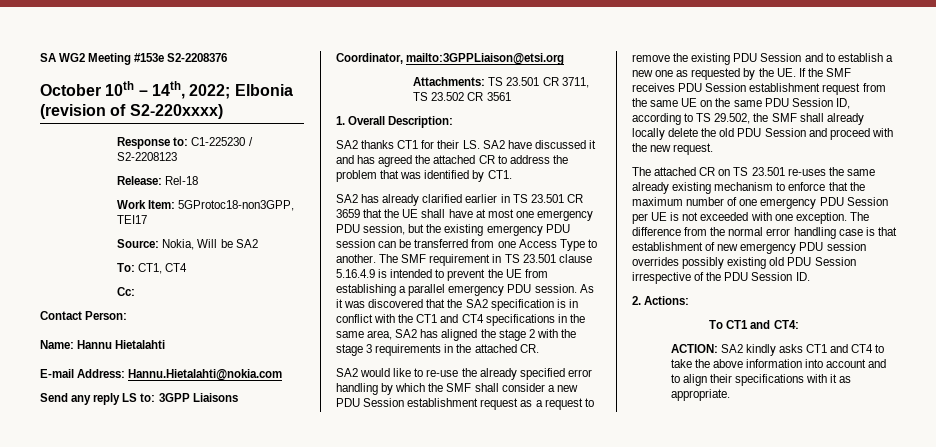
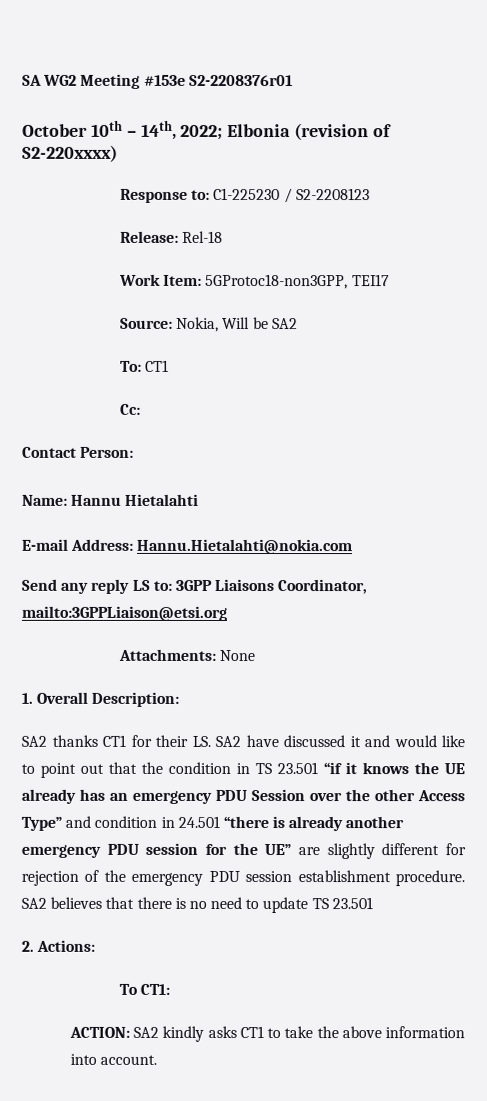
- SA WG2 Meeting #153e S2-2208376
+ SA WG2 Meeting #153e S2-2208376r01
- To: CT1, CT4
+ To: CT1
- Attachments: TS 23.501 CR 3711, TS 23.502 CR 3561
+ Attachments: None
- SA2 thanks CT1 for their LS. SA2 have discussed it and has agreed the attached CR to address the problem that was identified by CT1.
- SA2 has already clarified earlier in TS 23.501 CR 3659 that the UE shall have at most one emergency PDU session, but the existing emergency PDU session can be transferred from one Access Type to another. The SMF requirement in TS 23.501 clause 5.16.4.9 is intended to prevent the UE from establishing a parallel emergency PDU session. As it was discovered that the SA2 specification is in conflict with the CT1 and CT4 specifications in the same area, SA2 has aligned the stage 2 with the stage 3 requirements in the attached CR.
- SA2 would like to re-use the already specified error handling by which the SMF shall consider a new PDU Session establishment request as a request to remove the existing PDU Session and to establish a new one as requested by the UE. If the SMF receives PDU Session establishment request from the same UE on the same PDU Session ID, according to TS 29.502, the SMF shall already locally delete the old PDU Session and proceed with the new request.
- The attached CR on TS 23.501 re-uses the same already existing mechanism to enforce that the maximum number of one emergency PDU Session per UE is not exceeded with one exception. The difference from the normal error handling case is that establishment of new emergency PDU session overrides possibly existing old PDU Session irrespective of the PDU Session ID.
+ SA2 thanks CT1 for their LS. SA2 have discussed it and would like to point out that the condition in TS 23.501 “if it knows the UE already has an emergency PDU Session over the other Access Type” and condition in 24.501 “there is already another emergency PDU session for the UE” are slightly different for rejection of the emergency PDU session establishment procedure. SA2 believes that there is no need to update TS 23.501
- To CT1 and CT4:
+ To CT1:
- ACTION: SA2 kindly asks CT1 and CT4 to take the above information into account and to align their specifications with it as appropriate.
+ ACTION: SA2 kindly asks CT1 to take the above information into account.

